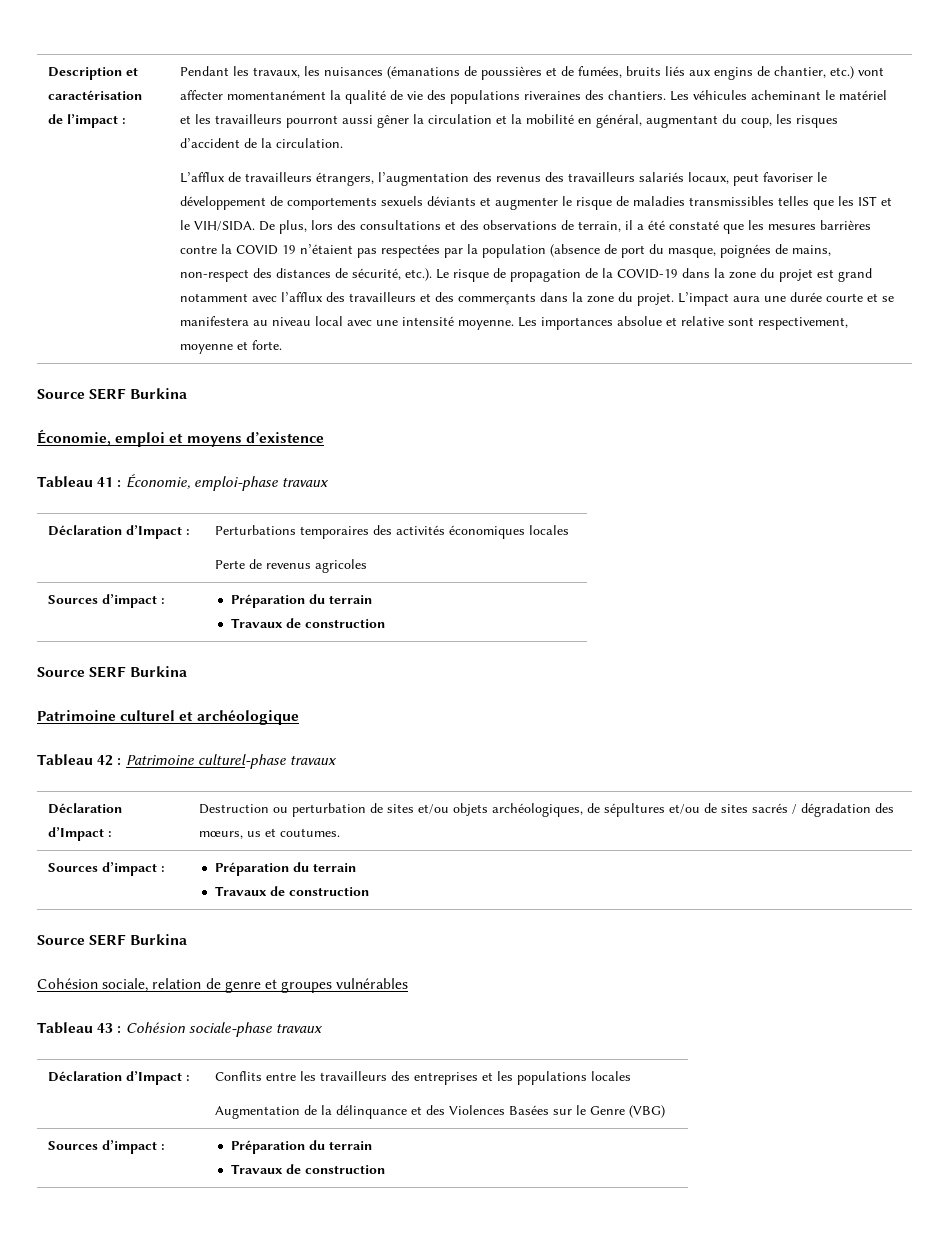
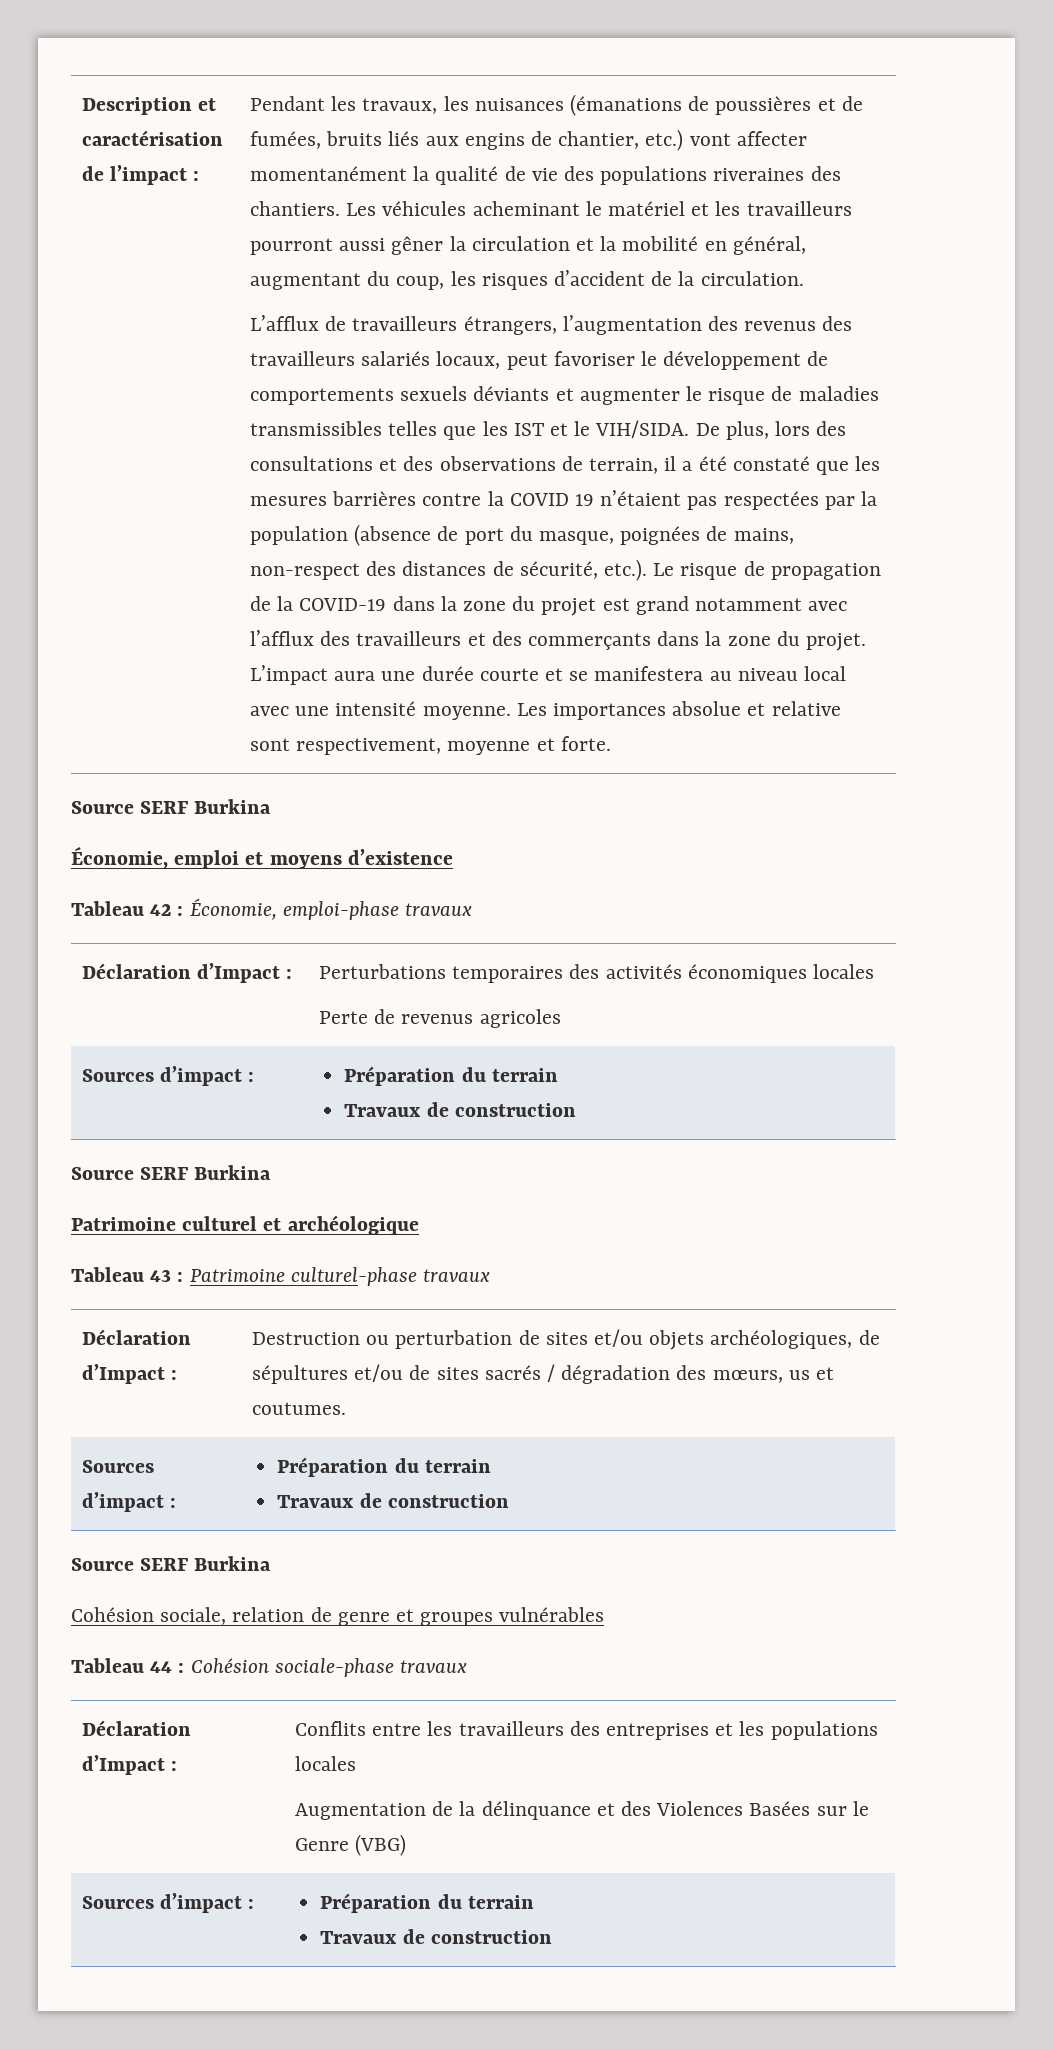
- Tableau 41 : Économie, emploi-phase travaux
+ Tableau 42 : Économie, emploi-phase travaux
- Tableau 42 : Patrimoine culturel-phase travaux
+ Tableau 43 : Patrimoine culturel-phase travaux
- Tableau 43 : Cohésion sociale-phase travaux
+ Tableau 44 : Cohésion sociale-phase travaux

